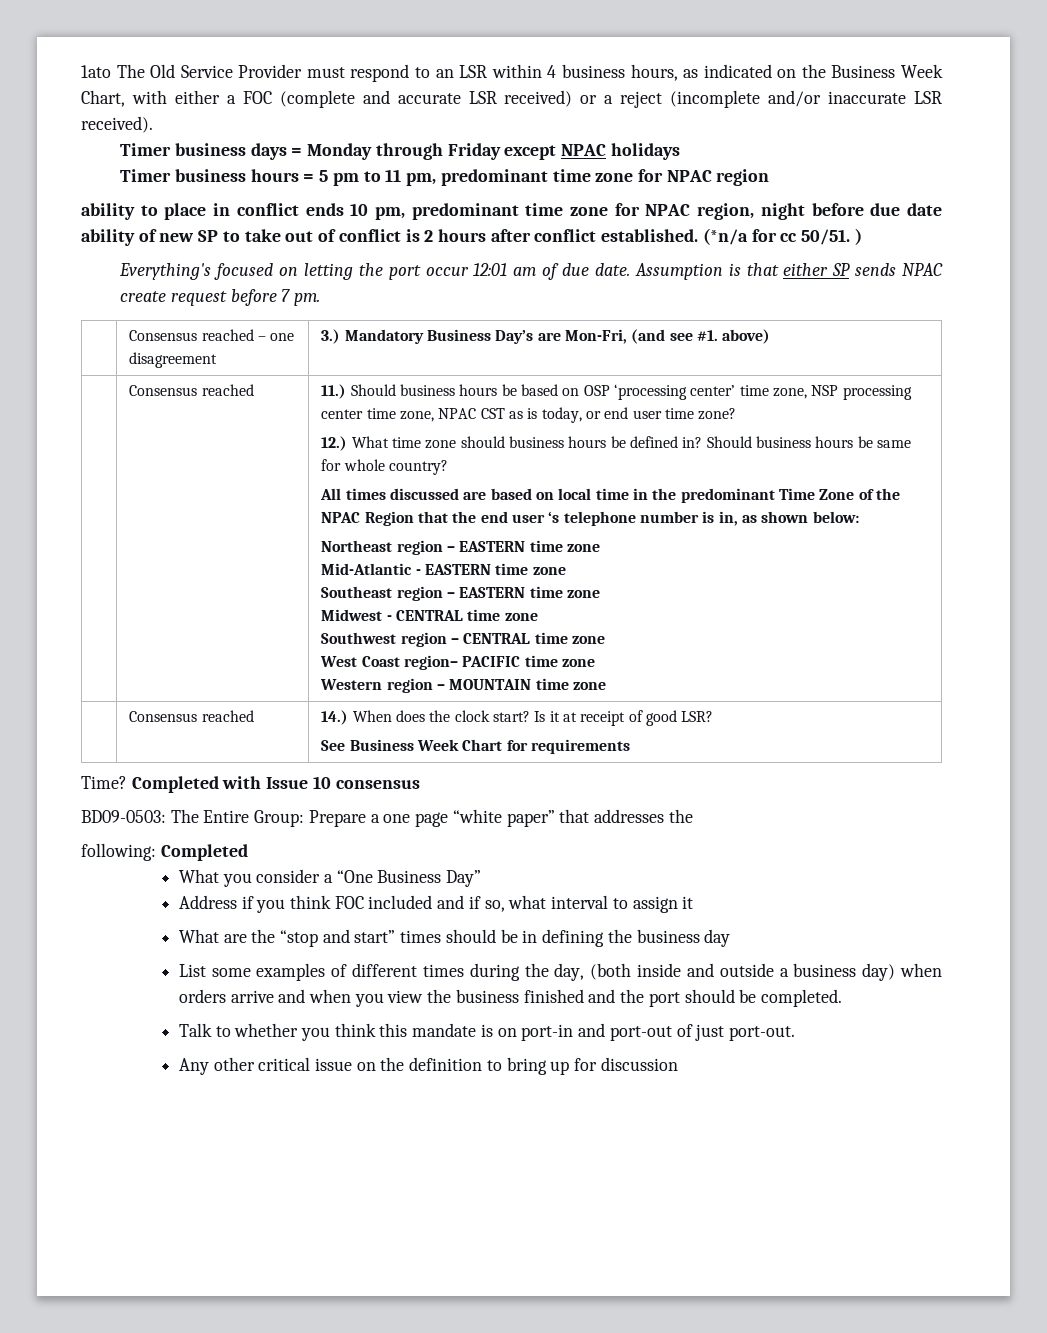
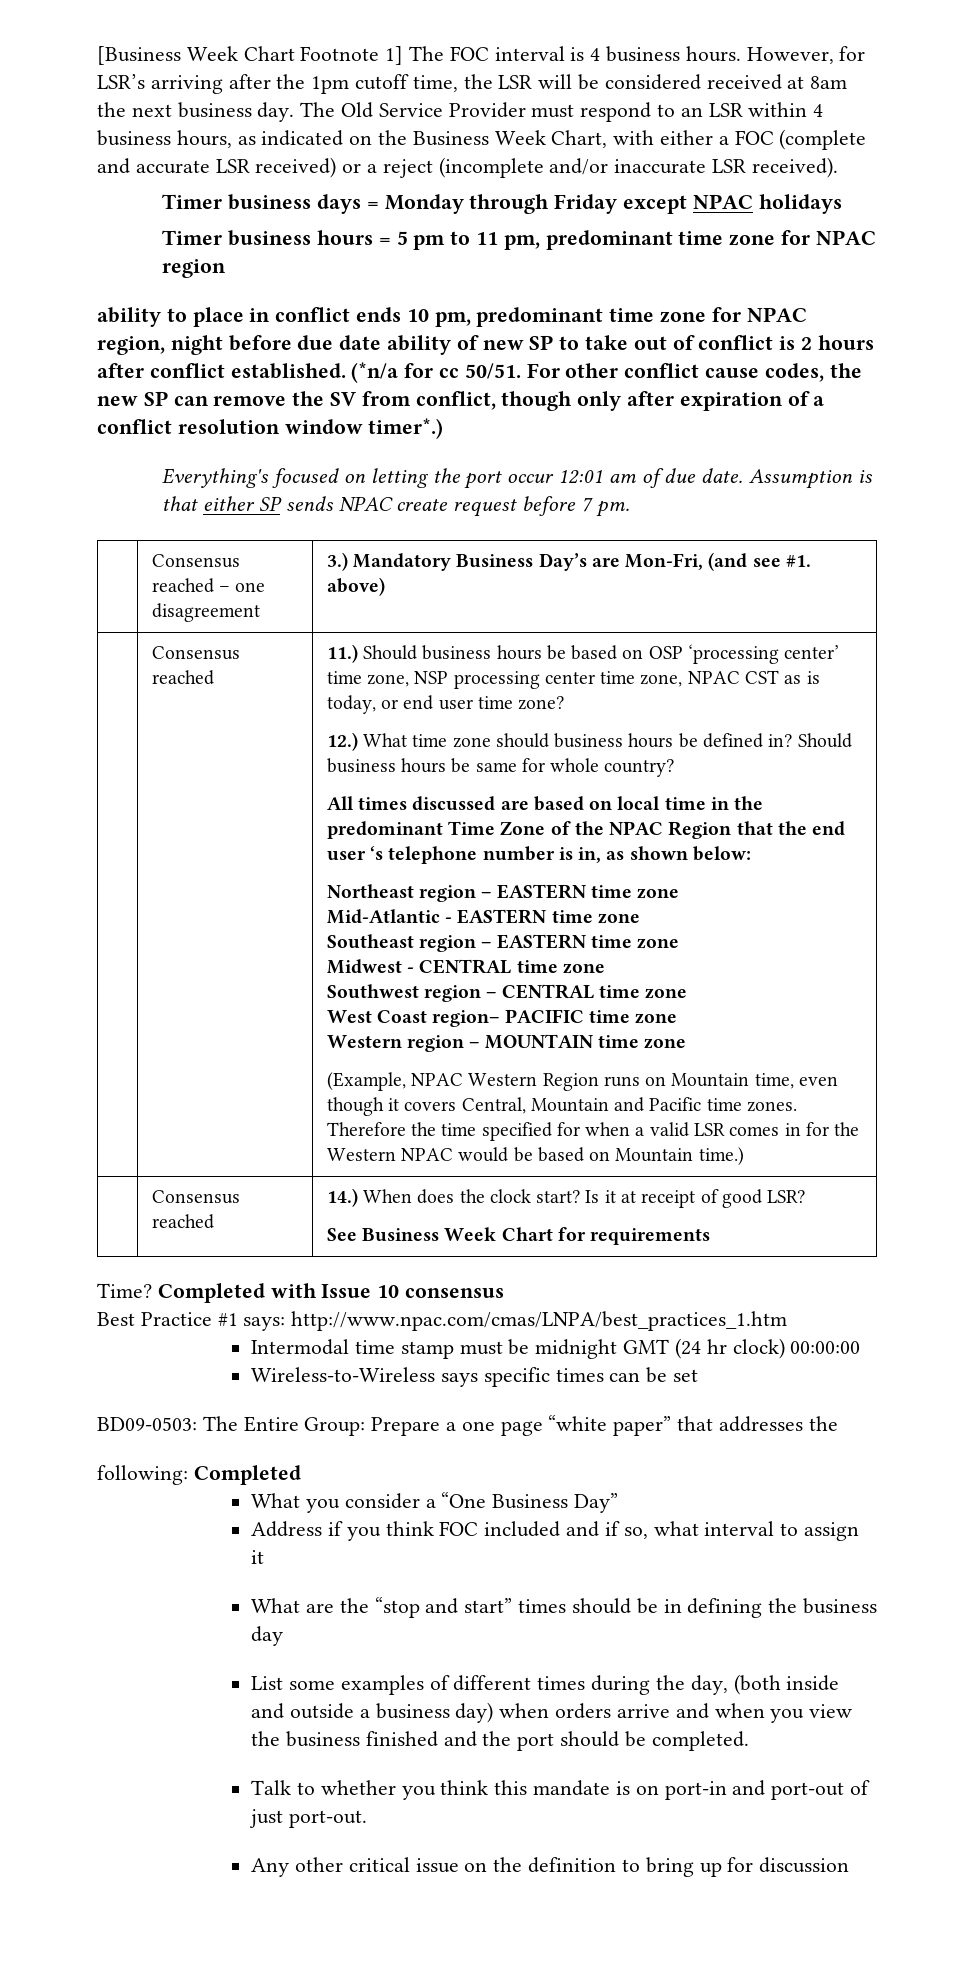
- 1ato The Old Service Provider must respond to an LSR within 4 business hours, as indicated on the Business Week Chart, with either a FOC (complete and accurate LSR received) or a reject (incomplete and/or inaccurate LSR received).
+ [Business Week Chart Footnote 1] The FOC interval is 4 business hours. However, for LSR’s arriving after the 1pm cutoff time, the LSR will be considered received at 8am the next business day. The Old Service Provider must respond to an LSR within 4 business hours, as indicated on the Business Week Chart, with either a FOC (complete and accurate LSR received) or a reject (incomplete and/or inaccurate LSR received).
- (*n/a for cc 50/51. )
+ (*n/a for cc 50/51. For other conflict cause codes, the new SP can remove the SV from conflict, though only after expiration of a conflict resolution window timer*.)
+ (Example, NPAC Western Region runs on Mountain time, even though it covers Central, Mountain and Pacific time zones. Therefore the time specified for when a valid LSR comes in for the Western NPAC would be based on Mountain time.)
+ Best Practice #1 says: http://www.npac.com/cmas/LNPA/best_practices_1.htm
+ Intermodal time stamp must be midnight GMT (24 hr clock) 00:00:00
+ Wireless-to-Wireless says specific times can be set

